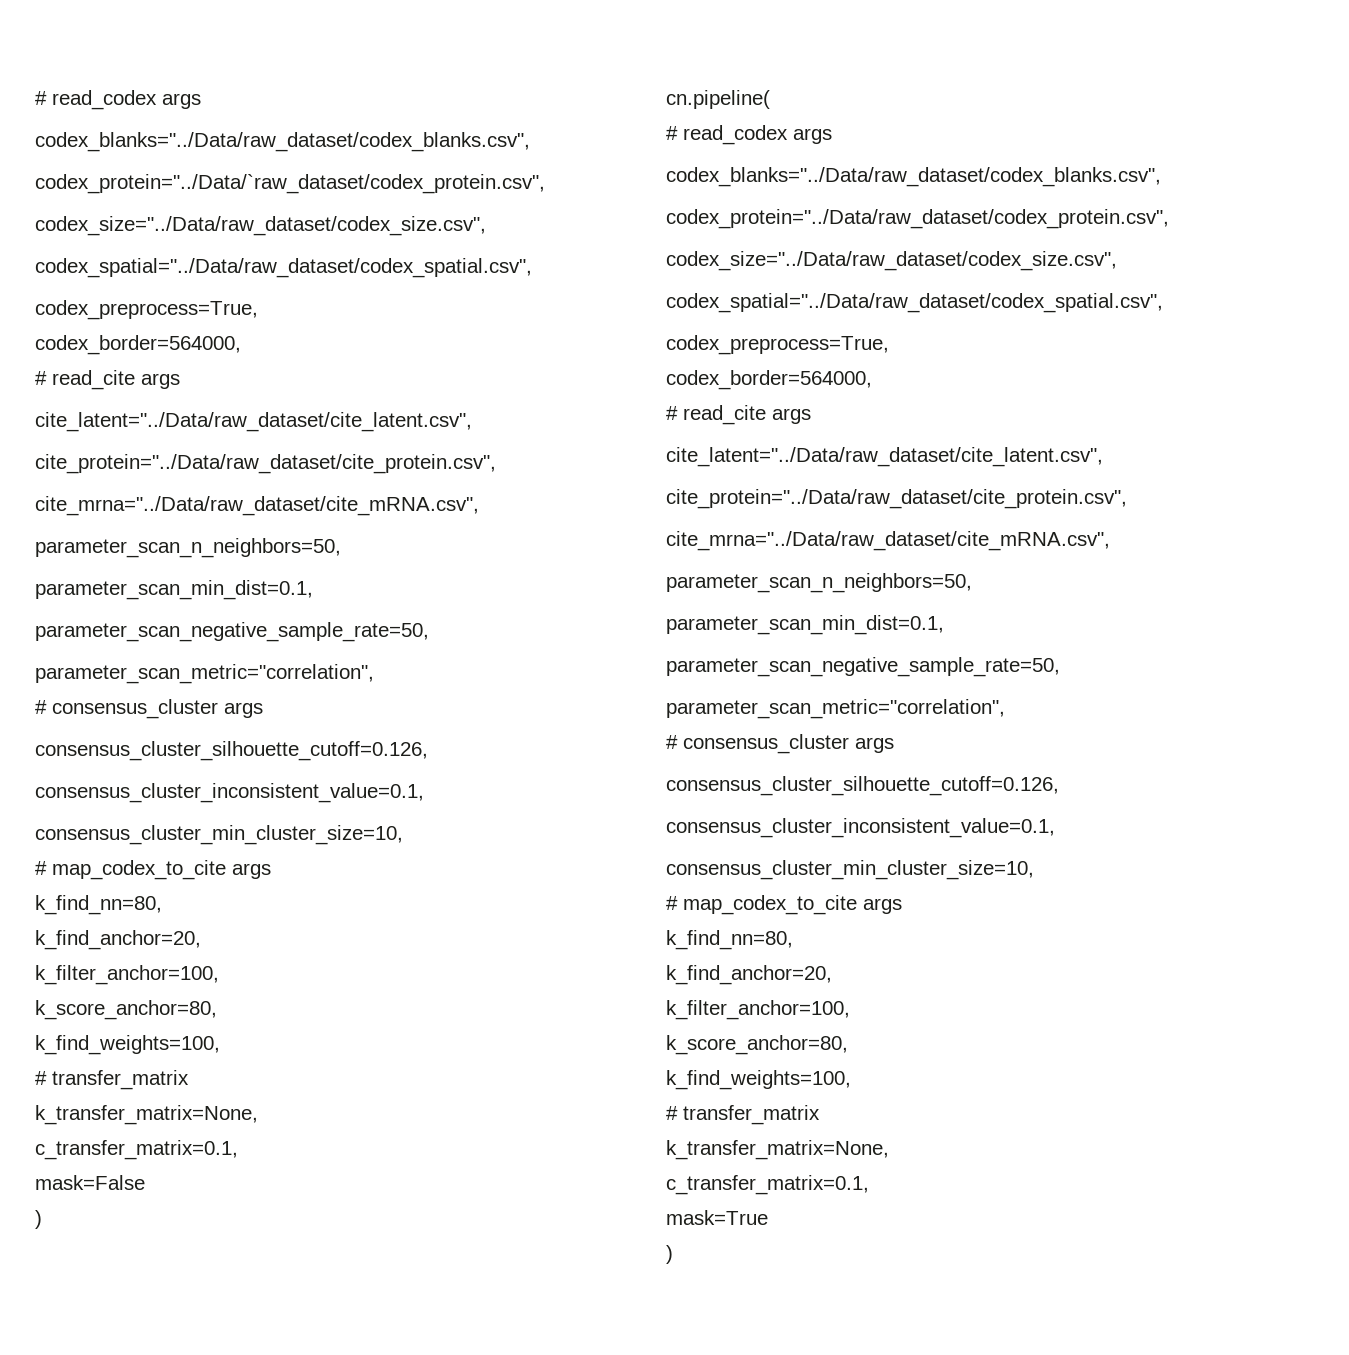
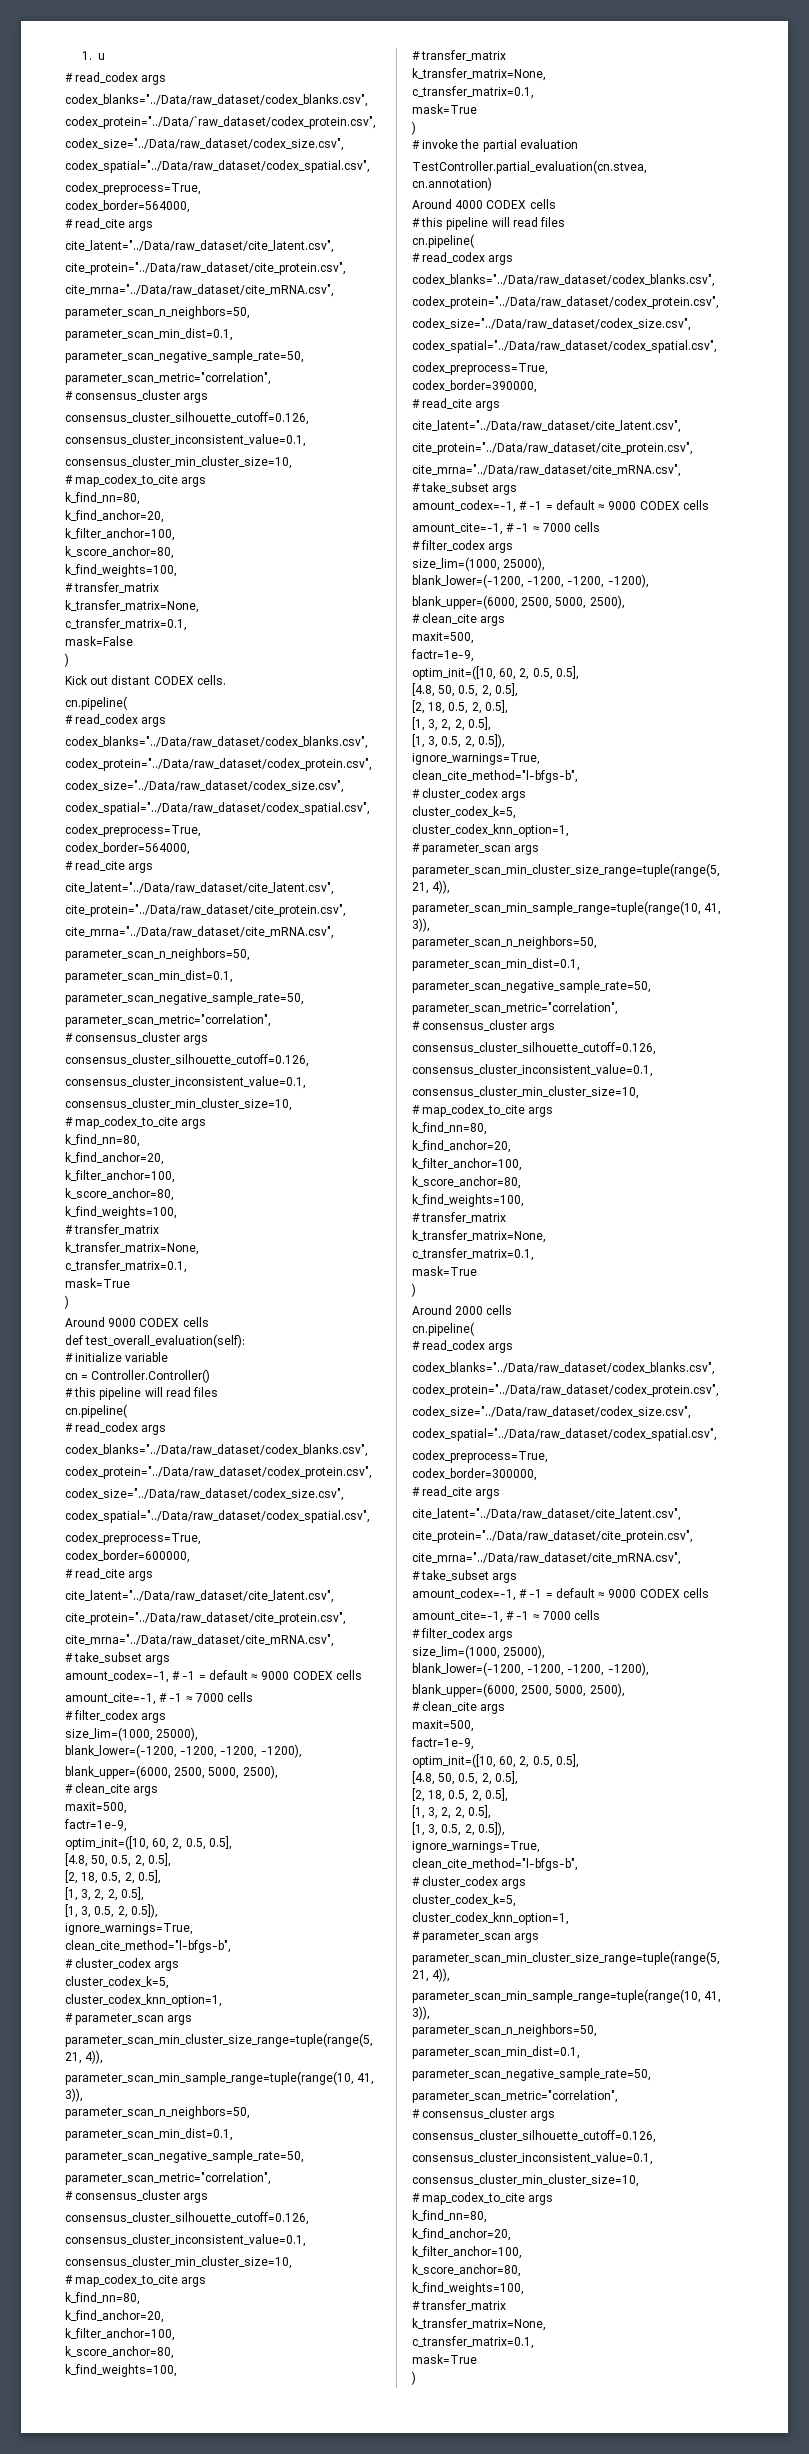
+ 1. u
+ Kick out distant CODEX cells.
+ Around 9000 CODEX cells
+ def test_overall_evaluation(self):
+ # initialize variable
+ cn = Controller.Controller()
+ # this pipeline will read files
+ cn.pipeline(
+ # read_codex args
+ codex_blanks="../Data/raw_dataset/codex_blanks.csv",
+ codex_protein="../Data/raw_dataset/codex_protein.csv",
+ codex_size="../Data/raw_dataset/codex_size.csv",
+ codex_spatial="../Data/raw_dataset/codex_spatial.csv",
+ codex_preprocess=True,
+ codex_border=600000,
+ # read_cite args
+ cite_latent="../Data/raw_dataset/cite_latent.csv",
+ cite_protein="../Data/raw_dataset/cite_protein.csv",
+ cite_mrna="../Data/raw_dataset/cite_mRNA.csv",
+ # take_subset args
+ amount_codex=-1, # -1 = default ≈ 9000 CODEX cells
+ amount_cite=-1, # -1 ≈ 7000 cells
+ # filter_codex args
+ size_lim=(1000, 25000),
+ blank_lower=(-1200, -1200, -1200, -1200),
+ blank_upper=(6000, 2500, 5000, 2500),
+ # clean_cite args
+ maxit=500,
+ factr=1e-9,
+ optim_init=([10, 60, 2, 0.5, 0.5],
+ [4.8, 50, 0.5, 2, 0.5],
+ [2, 18, 0.5, 2, 0.5],
+ [1, 3, 2, 2, 0.5],
+ [1, 3, 0.5, 2, 0.5]),
+ ignore_warnings=True,
+ clean_cite_method="l-bfgs-b",
+ # cluster_codex args
+ cluster_codex_k=5,
+ cluster_codex_knn_option=1,
+ # parameter_scan args
+ parameter_scan_min_cluster_size_range=tuple(range(5, 21, 4)),
+ parameter_scan_min_sample_range=tuple(range(10, 41, 3)),
+ parameter_scan_n_neighbors=50,
+ parameter_scan_min_dist=0.1,
+ parameter_scan_negative_sample_rate=50,
+ parameter_scan_metric="correlation",
+ # consensus_cluster args
+ consensus_cluster_silhouette_cutoff=0.126,
+ consensus_cluster_inconsistent_value=0.1,
+ consensus_cluster_min_cluster_size=10,
+ # map_codex_to_cite args
+ k_find_nn=80,
+ k_find_anchor=20,
+ k_filter_anchor=100,
+ k_score_anchor=80,
+ k_find_weights=100,
+ # transfer_matrix
+ k_transfer_matrix=None,
+ c_transfer_matrix=0.1,
+ mask=True
+ )
+ # invoke the partial evaluation
+ TestController.partial_evaluation(cn.stvea, cn.annotation)
+ Around 4000 CODEX cells
+ # this pipeline will read files
+ cn.pipeline(
+ # read_codex args
+ codex_blanks="../Data/raw_dataset/codex_blanks.csv",
+ codex_protein="../Data/raw_dataset/codex_protein.csv",
+ codex_size="../Data/raw_dataset/codex_size.csv",
+ codex_spatial="../Data/raw_dataset/codex_spatial.csv",
+ codex_preprocess=True,
+ codex_border=390000,
+ # read_cite args
+ cite_latent="../Data/raw_dataset/cite_latent.csv",
+ cite_protein="../Data/raw_dataset/cite_protein.csv",
+ cite_mrna="../Data/raw_dataset/cite_mRNA.csv",
+ # take_subset args
+ amount_codex=-1, # -1 = default ≈ 9000 CODEX cells
+ amount_cite=-1, # -1 ≈ 7000 cells
+ # filter_codex args
+ size_lim=(1000, 25000),
+ blank_lower=(-1200, -1200, -1200, -1200),
+ blank_upper=(6000, 2500, 5000, 2500),
+ # clean_cite args
+ maxit=500,
+ factr=1e-9,
+ optim_init=([10, 60, 2, 0.5, 0.5],
+ [4.8, 50, 0.5, 2, 0.5],
+ [2, 18, 0.5, 2, 0.5],
+ [1, 3, 2, 2, 0.5],
+ [1, 3, 0.5, 2, 0.5]),
+ ignore_warnings=True,
+ clean_cite_method="l-bfgs-b",
+ # cluster_codex args
+ cluster_codex_k=5,
+ cluster_codex_knn_option=1,
+ # parameter_scan args
+ parameter_scan_min_cluster_size_range=tuple(range(5, 21, 4)),
+ parameter_scan_min_sample_range=tuple(range(10, 41, 3)),
+ parameter_scan_n_neighbors=50,
+ parameter_scan_min_dist=0.1,
+ parameter_scan_negative_sample_rate=50,
+ parameter_scan_metric="correlation",
+ # consensus_cluster args
+ consensus_cluster_silhouette_cutoff=0.126,
+ consensus_cluster_inconsistent_value=0.1,
+ consensus_cluster_min_cluster_size=10,
+ # map_codex_to_cite args
+ k_find_nn=80,
+ k_find_anchor=20,
+ k_filter_anchor=100,
+ k_score_anchor=80,
+ k_find_weights=100,
+ # transfer_matrix
+ k_transfer_matrix=None,
+ c_transfer_matrix=0.1,
+ mask=True
+ )
+ Around 2000 cells
+ cn.pipeline(
+ # read_codex args
+ codex_blanks="../Data/raw_dataset/codex_blanks.csv",
+ codex_protein="../Data/raw_dataset/codex_protein.csv",
+ codex_size="../Data/raw_dataset/codex_size.csv",
+ codex_spatial="../Data/raw_dataset/codex_spatial.csv",
+ codex_preprocess=True,
+ codex_border=300000,
+ # read_cite args
+ cite_latent="../Data/raw_dataset/cite_latent.csv",
+ cite_protein="../Data/raw_dataset/cite_protein.csv",
+ cite_mrna="../Data/raw_dataset/cite_mRNA.csv",
+ # take_subset args
+ amount_codex=-1, # -1 = default ≈ 9000 CODEX cells
+ amount_cite=-1, # -1 ≈ 7000 cells
+ # filter_codex args
+ size_lim=(1000, 25000),
+ blank_lower=(-1200, -1200, -1200, -1200),
+ blank_upper=(6000, 2500, 5000, 2500),
+ # clean_cite args
+ maxit=500,
+ factr=1e-9,
+ optim_init=([10, 60, 2, 0.5, 0.5],
+ [4.8, 50, 0.5, 2, 0.5],
+ [2, 18, 0.5, 2, 0.5],
+ [1, 3, 2, 2, 0.5],
+ [1, 3, 0.5, 2, 0.5]),
+ ignore_warnings=True,
+ clean_cite_method="l-bfgs-b",
+ # cluster_codex args
+ cluster_codex_k=5,
+ cluster_codex_knn_option=1,
+ # parameter_scan args
+ parameter_scan_min_cluster_size_range=tuple(range(5, 21, 4)),
+ parameter_scan_min_sample_range=tuple(range(10, 41, 3)),
+ parameter_scan_n_neighbors=50,
+ parameter_scan_min_dist=0.1,
+ parameter_scan_negative_sample_rate=50,
+ parameter_scan_metric="correlation",
+ # consensus_cluster args
+ consensus_cluster_silhouette_cutoff=0.126,
+ consensus_cluster_inconsistent_value=0.1,
+ consensus_cluster_min_cluster_size=10,
+ # map_codex_to_cite args
+ k_find_nn=80,
+ k_find_anchor=20,
+ k_filter_anchor=100,
+ k_score_anchor=80,
+ k_find_weights=100,
+ # transfer_matrix
+ k_transfer_matrix=None,
+ c_transfer_matrix=0.1,
+ mask=True
+ )

